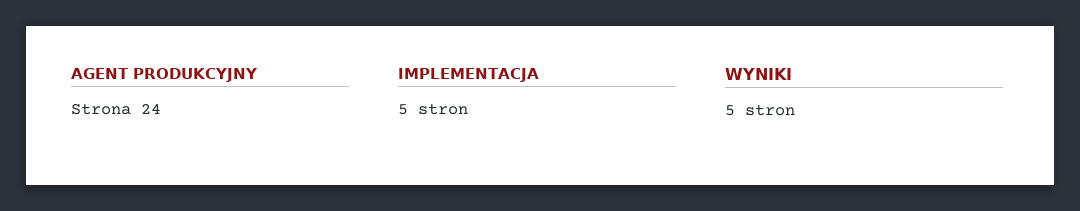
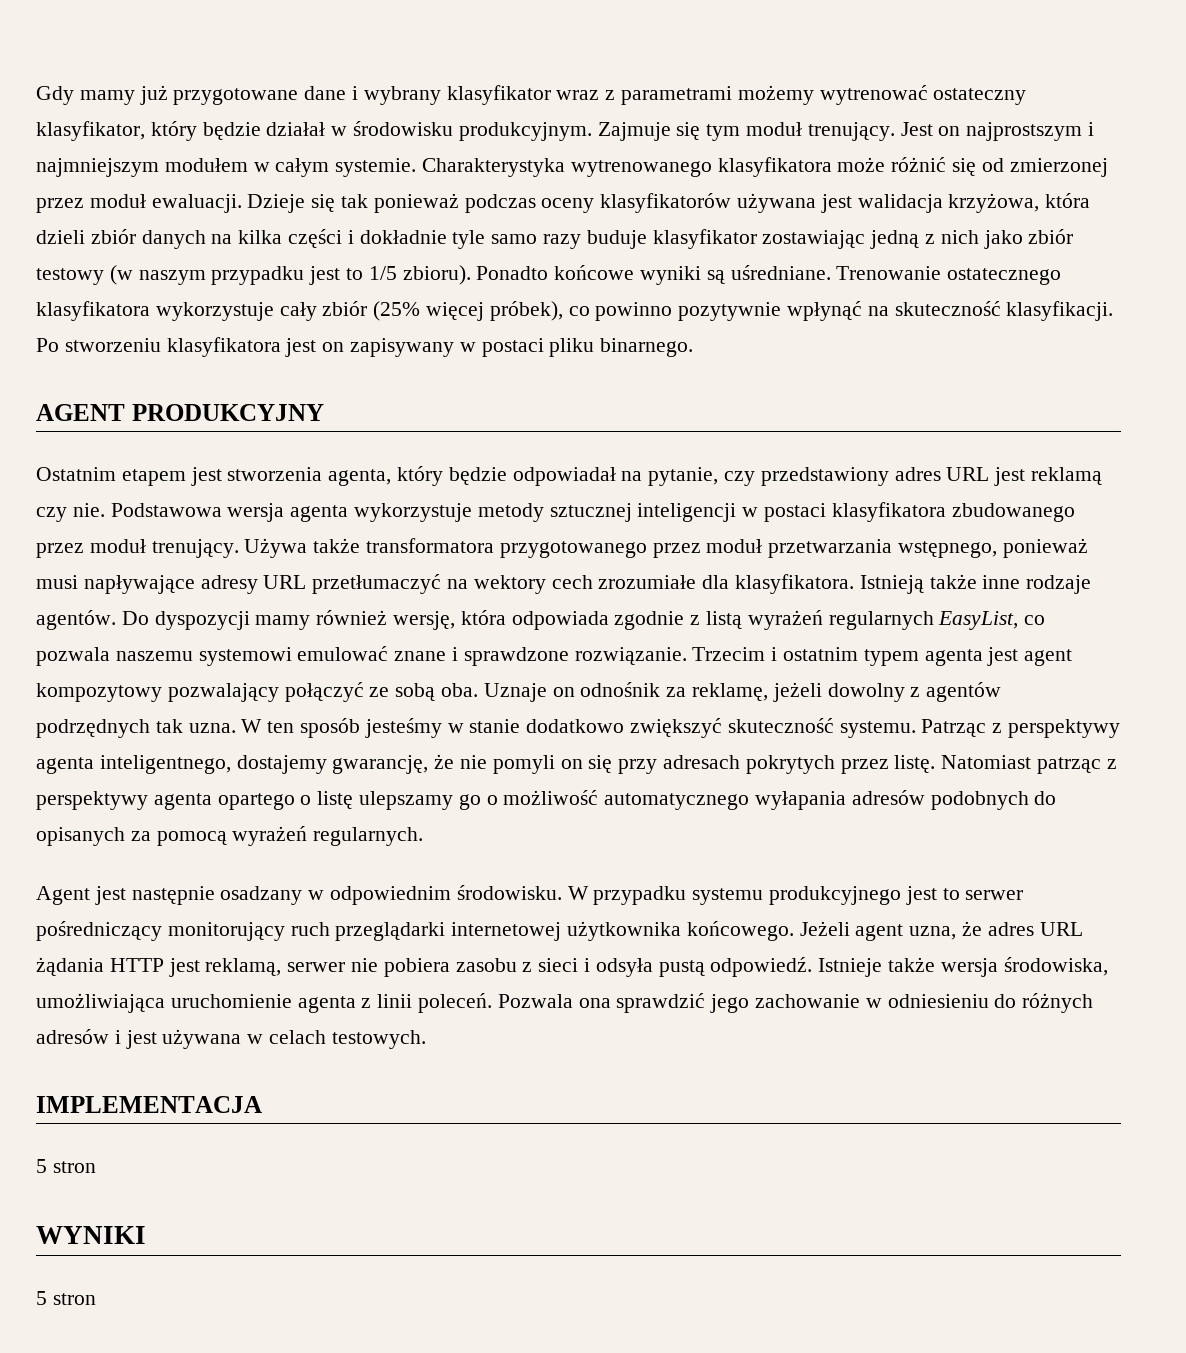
+ Gdy mamy już przygotowane dane i wybrany klasyfikator wraz z parametrami możemy wytrenować ostateczny klasyfikator, który będzie działał w środowisku produkcyjnym. Zajmuje się tym moduł trenujący. Jest on najprostszym i najmniejszym modułem w całym systemie. Charakterystyka wytrenowanego klasyfikatora może różnić się od zmierzonej przez moduł ewaluacji. Dzieje się tak ponieważ podczas oceny klasyfikatorów używana jest walidacja krzyżowa, która dzieli zbiór danych na kilka części i dokładnie tyle samo razy buduje klasyfikator zostawiając jedną z nich jako zbiór testowy (w naszym przypadku jest to 1/5 zbioru). Ponadto końcowe wyniki są uśredniane. Trenowanie ostatecznego klasyfikatora wykorzystuje cały zbiór (25% więcej próbek), co powinno pozytywnie wpłynąć na skuteczność klasyfikacji. Po stworzeniu klasyfikatora jest on zapisywany w postaci pliku binarnego.
  AGENT PRODUKCYJNY
- Strona 24
+ Ostatnim etapem jest stworzenia agenta, który będzie odpowiadał na pytanie, czy przedstawiony adres URL jest reklamą czy nie. Podstawowa wersja agenta wykorzystuje metody sztucznej inteligencji w postaci klasyfikatora zbudowanego przez moduł trenujący. Używa także transformatora przygotowanego przez moduł przetwarzania wstępnego, ponieważ musi napływające adresy URL przetłumaczyć na wektory cech zrozumiałe dla klasyfikatora. Istnieją także inne rodzaje agentów. Do dyspozycji mamy również wersję, która odpowiada zgodnie z listą wyrażeń regularnych EasyList, co pozwala naszemu systemowi emulować znane i sprawdzone rozwiązanie. Trzecim i ostatnim typem agenta jest agent kompozytowy pozwalający połączyć ze sobą oba. Uznaje on odnośnik za reklamę, jeżeli dowolny z agentów podrzędnych tak uzna. W ten sposób jesteśmy w stanie dodatkowo zwiększyć skuteczność systemu. Patrząc z perspektywy agenta inteligentnego, dostajemy gwarancję, że nie pomyli on się przy adresach pokrytych przez listę. Natomiast patrząc z perspektywy agenta opartego o listę ulepszamy go o możliwość automatycznego wyłapania adresów podobnych do opisanych za pomocą wyrażeń regularnych.
+ Agent jest następnie osadzany w odpowiednim środowisku. W przypadku systemu produkcyjnego jest to serwer pośredniczący monitorujący ruch przeglądarki internetowej użytkownika końcowego. Jeżeli agent uzna, że adres URL żądania HTTP jest reklamą, serwer nie pobiera zasobu z sieci i odsyła pustą odpowiedź. Istnieje także wersja środowiska, umożliwiająca uruchomienie agenta z linii poleceń. Pozwala ona sprawdzić jego zachowanie w odniesieniu do różnych adresów i jest używana w celach testowych.

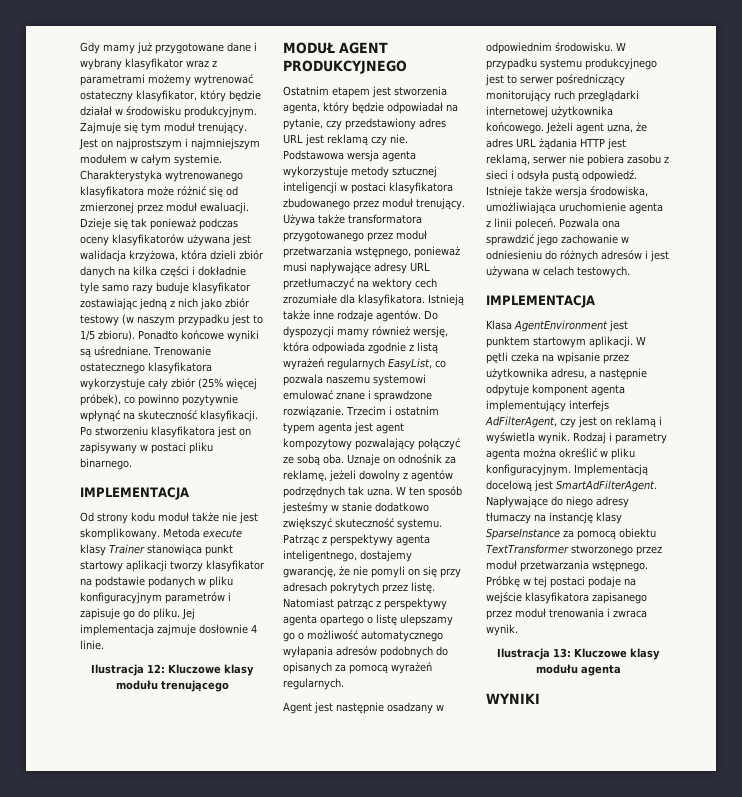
  Po stworzeniu klasyfikatora jest on zapisywany w postaci pliku binarnego.
- AGENT PRODUKCYJNY
+ IMPLEMENTACJA
+ Od strony kodu moduł także nie jest skomplikowany. Metoda execute klasy Trainer stanowiąca punkt startowy aplikacji tworzy klasyfikator na podstawie podanych w pliku konfiguracyjnym parametrów i zapisuje go do pliku. Jej implementacja zajmuje dosłownie 4 linie.
+ Ilustracja 12: Kluczowe klasy modułu trenującego
+ MODUŁ AGENT PRODUKCYJNEGO
  Pozwala ona sprawdzić jego zachowanie w odniesieniu do różnych adresów i jest używana w celach testowych.
  IMPLEMENTACJA
- 5 stron
+ Klasa AgentEnvironment jest punktem startowym aplikacji. W pętli czeka na wpisanie przez użytkownika adresu, a następnie odpytuje komponent agenta implementujący interfejs AdFilterAgent, czy jest on reklamą i wyświetla wynik. Rodzaj i parametry agenta można określić w pliku konfiguracyjnym. Implementacją docelową jest SmartAdFilterAgent. Napływające do niego adresy tłumaczy na instancję klasy SparseInstance za pomocą obiektu TextTransformer stworzonego przez moduł przetwarzania wstępnego. Próbkę w tej postaci podaje na wejście klasyfikatora zapisanego przez moduł trenowania i zwraca wynik.
+ Ilustracja 13: Kluczowe klasy modułu agenta
  WYNIKI
- 5 stron

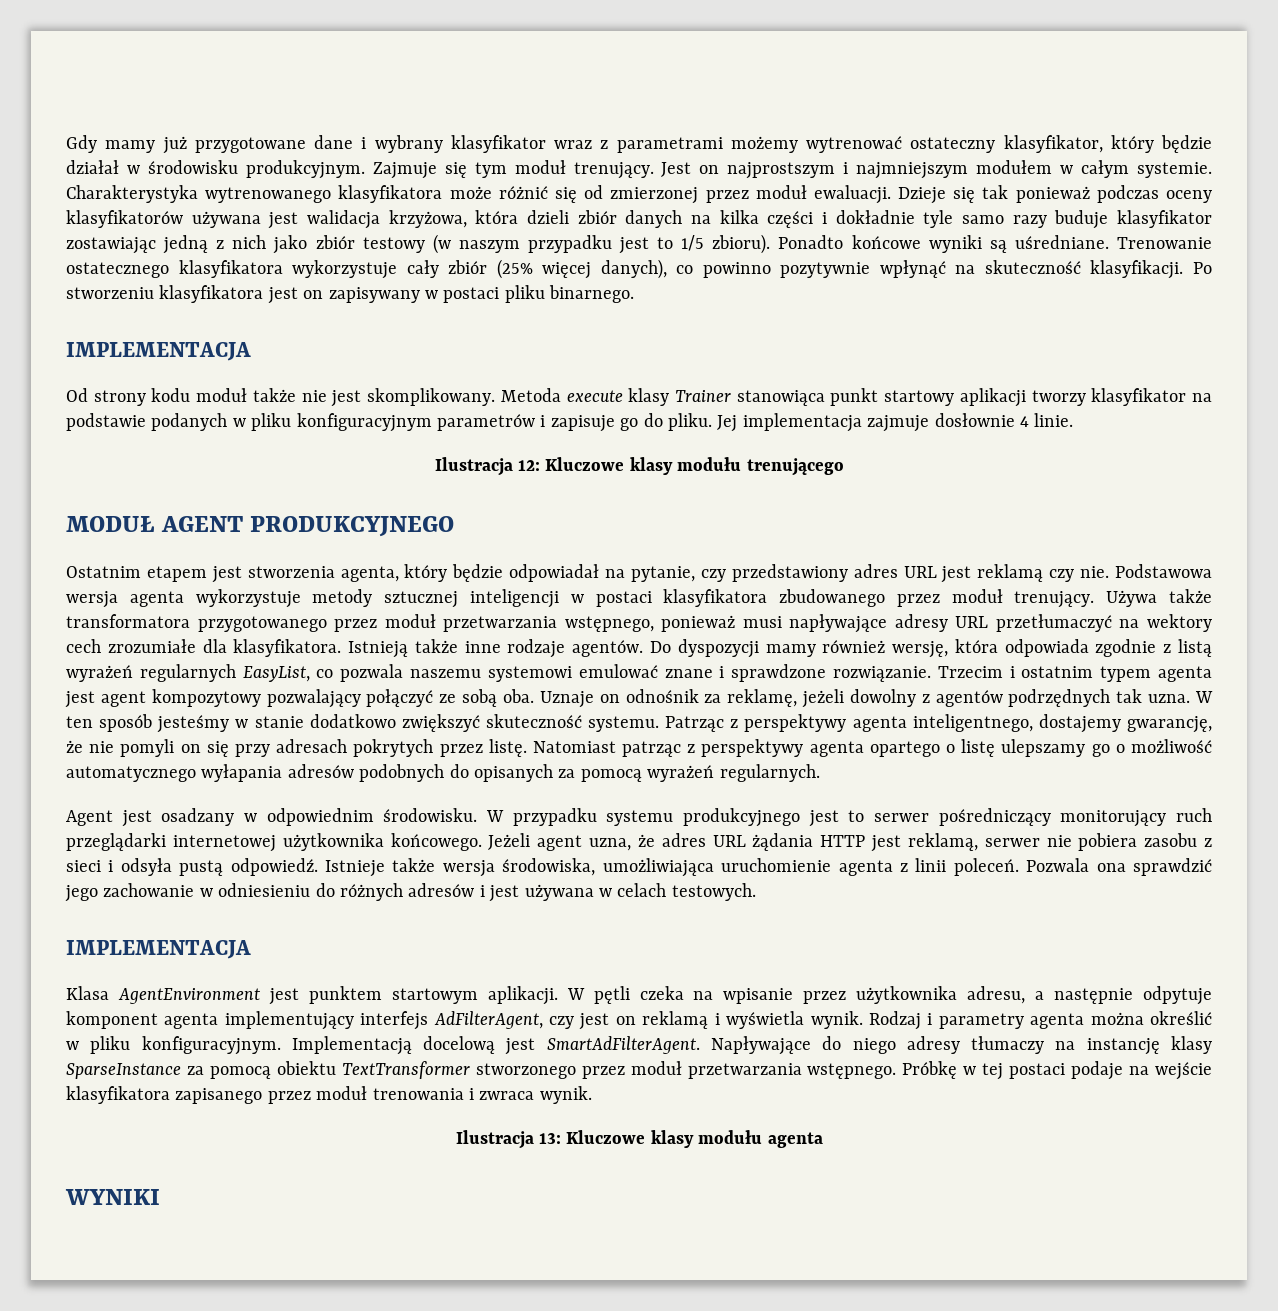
- Trenowanie ostatecznego klasyfikatora wykorzystuje cały zbiór (25% więcej próbek), co powinno pozytywnie wpłynąć na skuteczność klasyfikacji.
+ Trenowanie ostatecznego klasyfikatora wykorzystuje cały zbiór (25% więcej danych), co powinno pozytywnie wpłynąć na skuteczność klasyfikacji.
- Agent jest następnie osadzany w odpowiednim środowisku.
+ Agent jest osadzany w odpowiednim środowisku.

